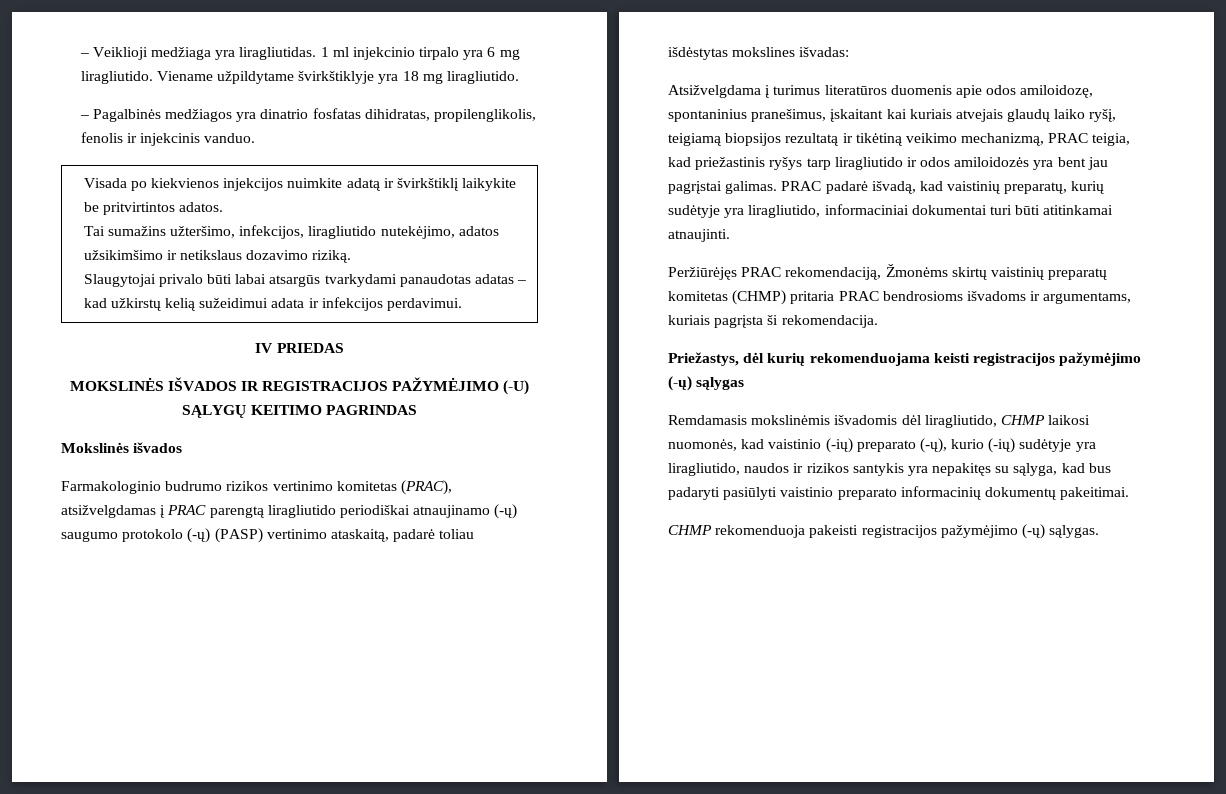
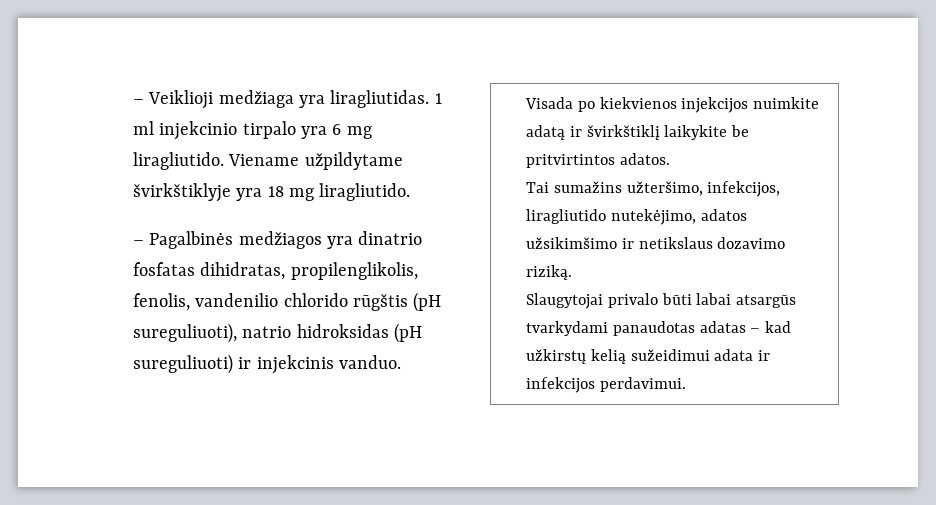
- – Pagalbinės medžiagos yra dinatrio fosfatas dihidratas, propilenglikolis, fenolis ir injekcinis vanduo.
+ – Pagalbinės medžiagos yra dinatrio fosfatas dihidratas, propilenglikolis, fenolis, vandenilio chlorido rūgštis (pH sureguliuoti), natrio hidroksidas (pH sureguliuoti) ir injekcinis vanduo.
- IV PRIEDAS
- MOKSLINĖS IŠVADOS IR REGISTRACIJOS PAŽYMĖJIMO (-U) SĄLYGŲ KEITIMO PAGRINDAS
- Mokslinės išvados
- Farmakologinio budrumo rizikos vertinimo komitetas (PRAC), atsižvelgdamas į PRAC parengtą liragliutido periodiškai atnaujinamo (-ų) saugumo protokolo (-ų) (PASP) vertinimo ataskaitą, padarė toliau išdėstytas mokslines išvadas:
- Atsižvelgdama į turimus literatūros duomenis apie odos amiloidozę, spontaninius pranešimus, įskaitant kai kuriais atvejais glaudų laiko ryšį, teigiamą biopsijos rezultatą ir tikėtiną veikimo mechanizmą, PRAC teigia, kad priežastinis ryšys tarp liragliutido ir odos amiloidozės yra bent jau pagrįstai galimas. PRAC padarė išvadą, kad vaistinių preparatų, kurių sudėtyje yra liragliutido, informaciniai dokumentai turi būti atitinkamai atnaujinti.
- Peržiūrėjęs PRAC rekomendaciją, Žmonėms skirtų vaistinių preparatų komitetas (CHMP) pritaria PRAC bendrosioms išvadoms ir argumentams, kuriais pagrįsta ši rekomendacija.
- Priežastys, dėl kurių rekomenduojama keisti registracijos pažymėjimo (-ų) sąlygas
- Remdamasis mokslinėmis išvadomis dėl liragliutido, CHMP laikosi nuomonės, kad vaistinio (-ių) preparato (-ų), kurio (-ių) sudėtyje yra liragliutido, naudos ir rizikos santykis yra nepakitęs su sąlyga, kad bus padaryti pasiūlyti vaistinio preparato informacinių dokumentų pakeitimai.
- CHMP rekomenduoja pakeisti registracijos pažymėjimo (-ų) sąlygas.

